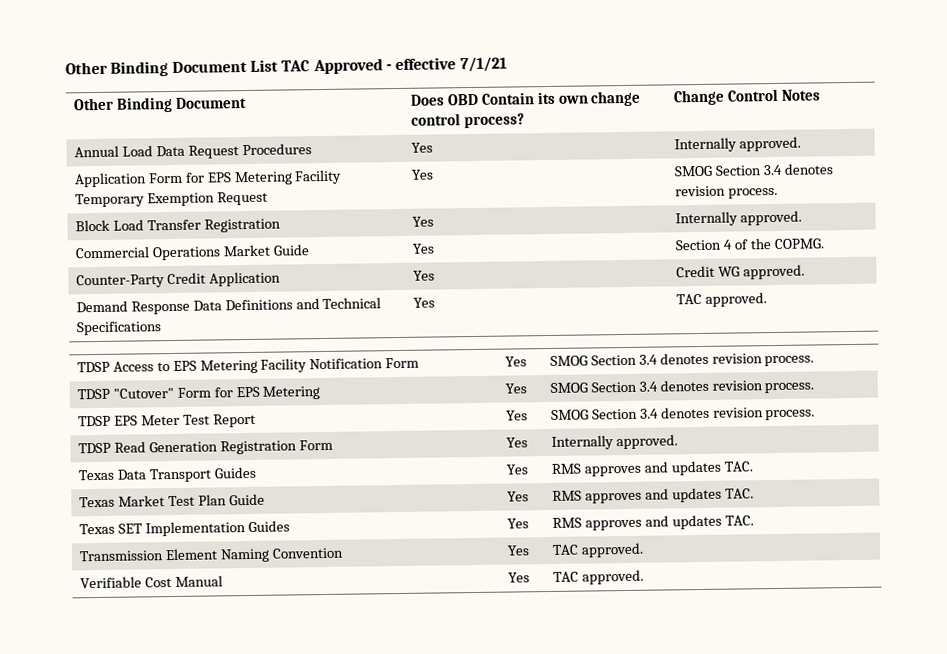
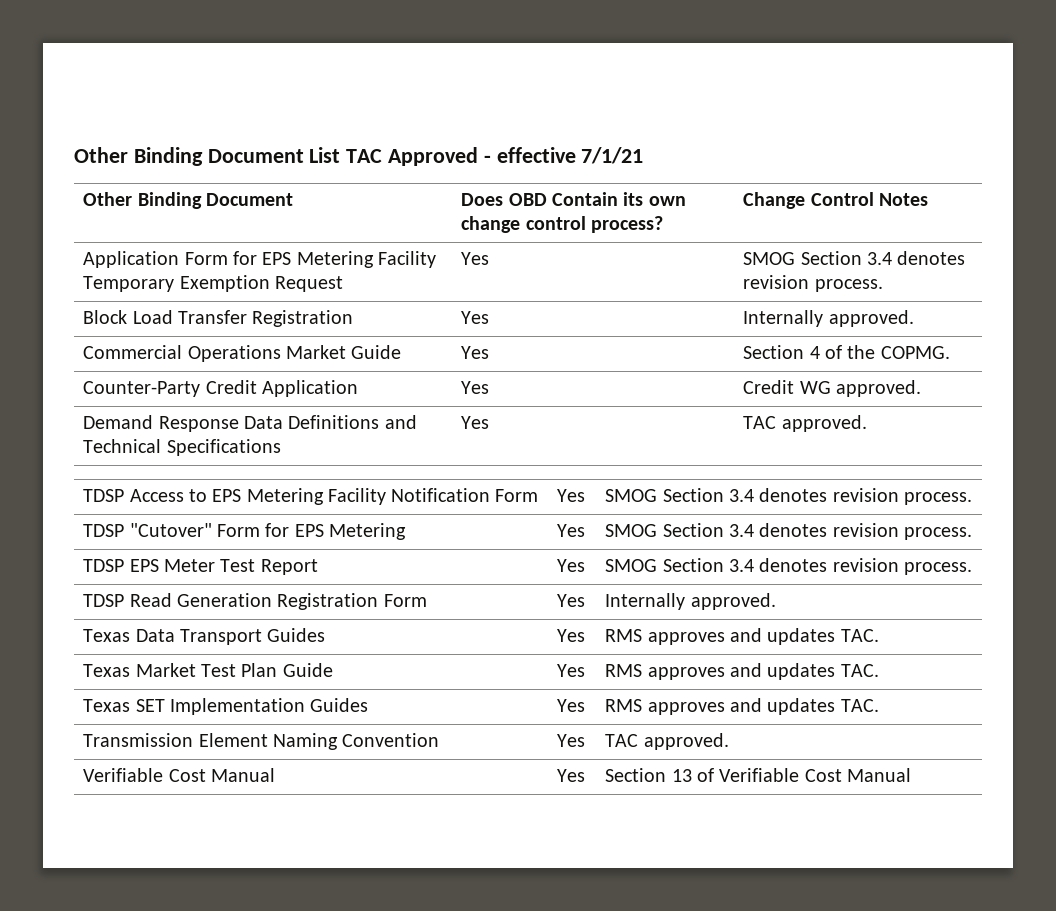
- Annual Load Data Request Procedures | Yes | Internally approved.
- Verifiable Cost Manual | Yes | TAC approved.
+ Verifiable Cost Manual | Yes | Section 13 of Verifiable Cost Manual

